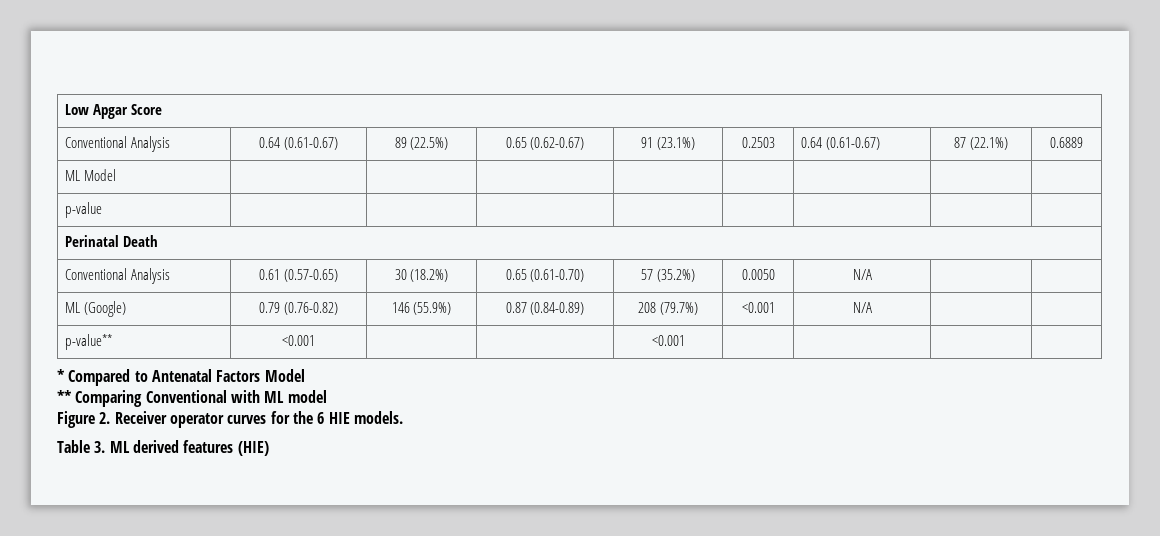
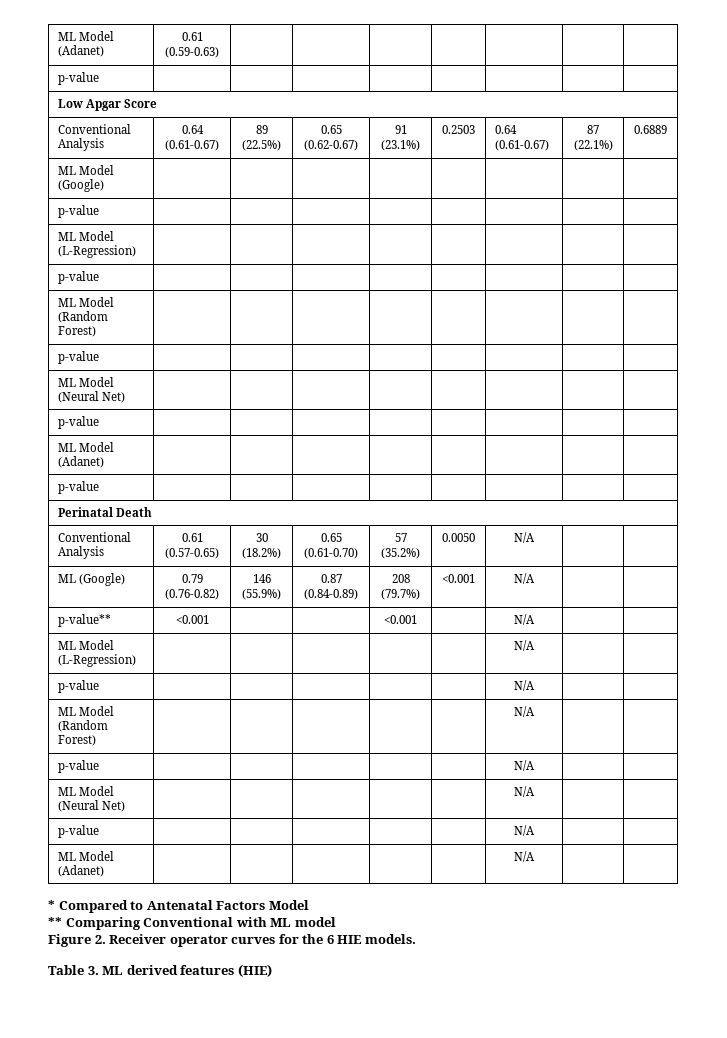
+ ML Model (Adanet) | 0.61 (0.59-0.63) | | | | | | |
+ p-value | | | | | | | |
- ML Model | | | | | | | |
+ ML Model (Google) | | | | | | | |
+ p-value | | | | | | | |
+ ML Model (L-Regression) | | | | | | | |
+ p-value | | | | | | | |
+ ML Model (Random Forest) | | | | | | | |
+ p-value | | | | | | | |
+ ML Model (Neural Net) | | | | | | | |
+ p-value | | | | | | | |
+ ML Model (Adanet) | | | | | | | |
- p-value** | <0.001 | | | <0.001 | | | |
+ p-value** | <0.001 | | | <0.001 | | N/A | |
+ ML Model (L-Regression) | | | | | | N/A | |
+ p-value | | | | | | N/A | |
+ ML Model (Random Forest) | | | | | | N/A | |
+ p-value | | | | | | N/A | |
+ ML Model (Neural Net) | | | | | | N/A | |
+ p-value | | | | | | N/A | |
+ ML Model (Adanet) | | | | | | N/A | |

